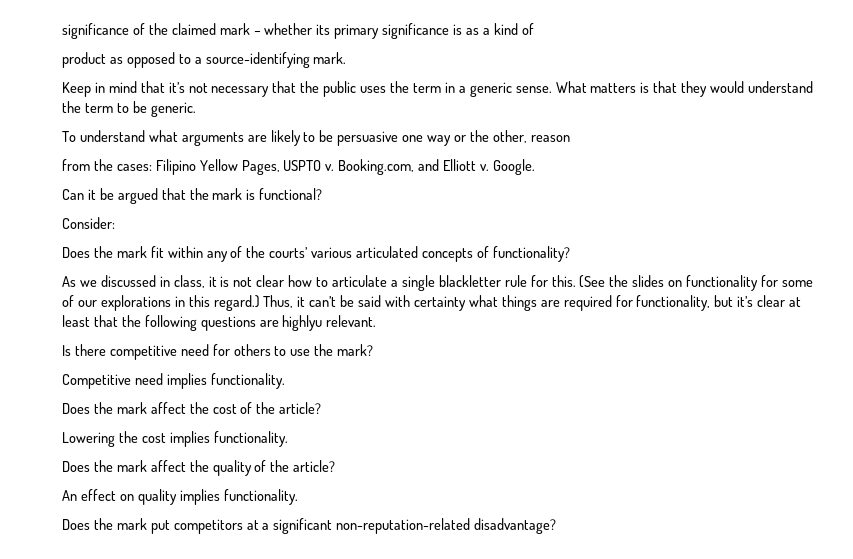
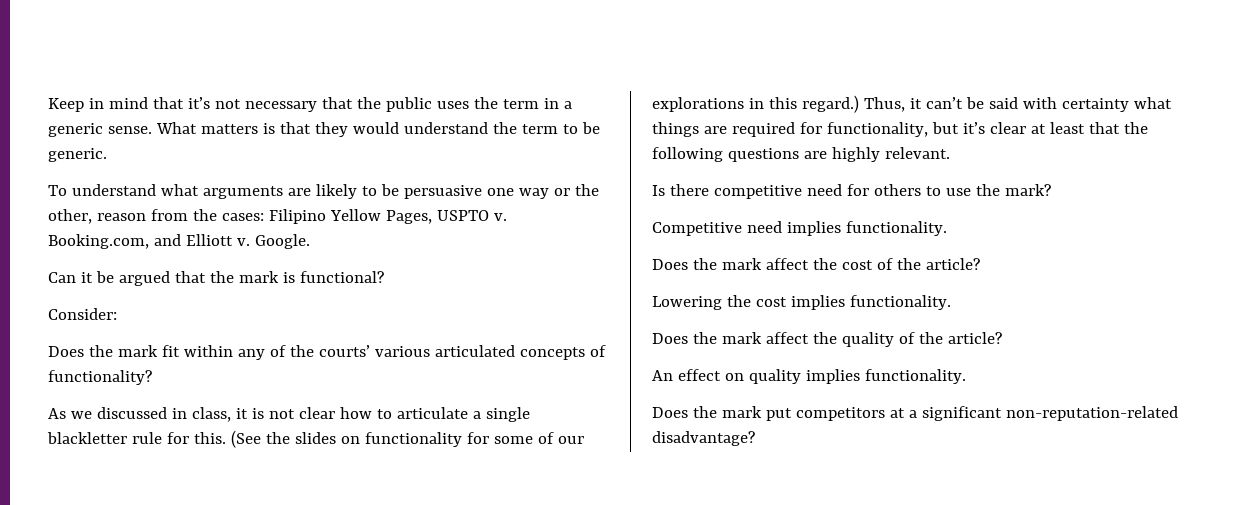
- significance of the claimed mark – whether its primary significance is as a kind of
- product as opposed to a source-identifying mark.
- To understand what arguments are likely to be persuasive one way or the other, reason
- from the cases: Filipino Yellow Pages, USPTO v.
+ To understand what arguments are likely to be persuasive one way or the other, reason from the cases: Filipino Yellow Pages, USPTO v.
- Thus, it can’t be said with certainty what things are required for functionality, but it’s clear at least that the following questions are highlyu relevant.
+ Thus, it can’t be said with certainty what things are required for functionality, but it’s clear at least that the following questions are highly relevant.

